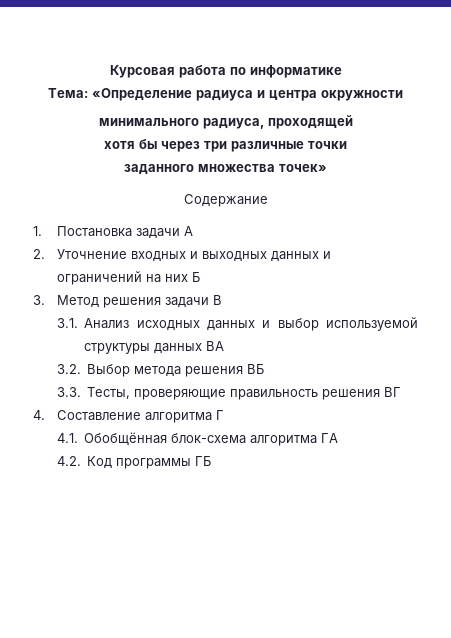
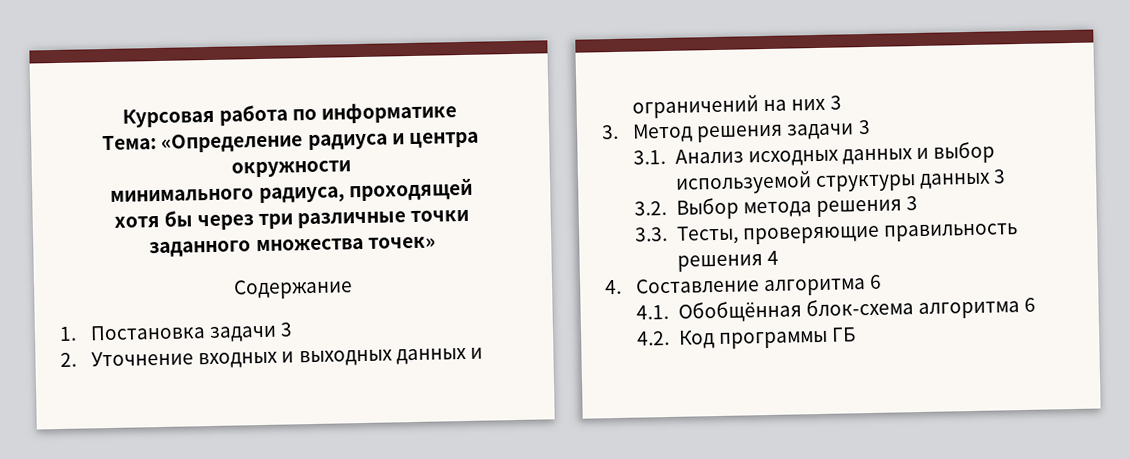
- 1. Постановка задачи А
+ 1. Постановка задачи 3
- 2. Уточнение входных и выходных данных и ограничений на них Б
+ 2. Уточнение входных и выходных данных и ограничений на них 3
- 3. Метод решения задачи В
+ 3. Метод решения задачи 3
- 3.1. Анализ исходных данных и выбор используемой структуры данных ВА
+ 3.1. Анализ исходных данных и выбор используемой структуры данных 3
- 3.2. Выбор метода решения ВБ
+ 3.2. Выбор метода решения 3
- 3.3. Тесты, проверяющие правильность решения ВГ
+ 3.3. Тесты, проверяющие правильность решения 4
- 4. Составление алгоритма Г
+ 4. Составление алгоритма 6
- 4.1. Обобщённая блок-схема алгоритма ГА
+ 4.1. Обобщённая блок-схема алгоритма 6

